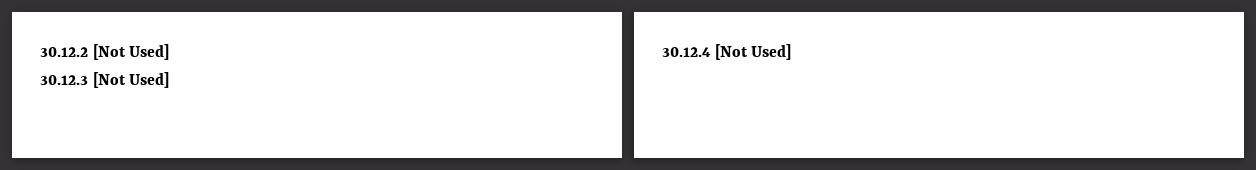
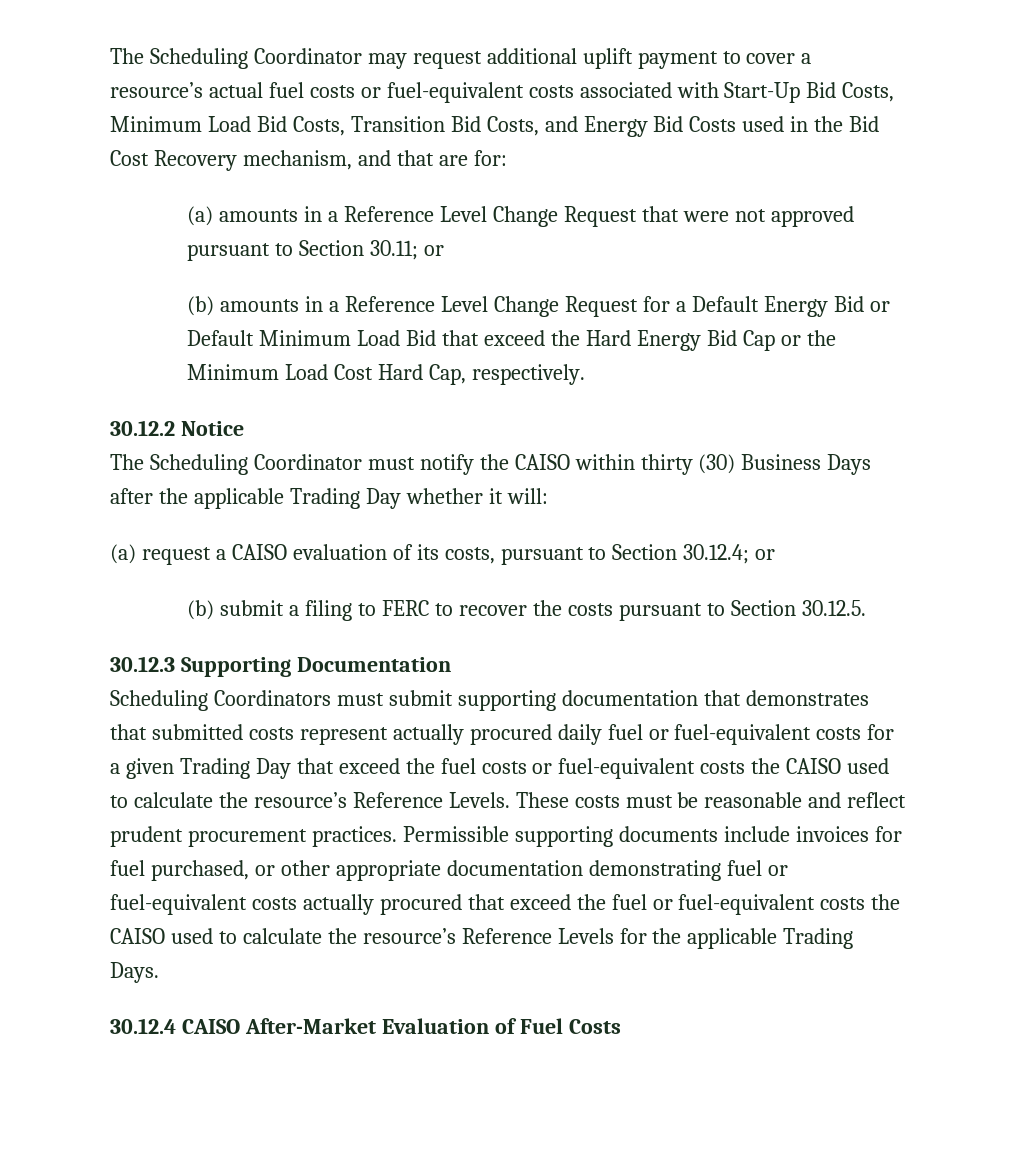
- 30.12.2 [Not Used]
- 30.12.3 [Not Used]
- 30.12.4 [Not Used]
+ The Scheduling Coordinator may request additional uplift payment to cover a resource’s actual fuel costs or fuel-equivalent costs associated with Start-Up Bid Costs, Minimum Load Bid Costs, Transition Bid Costs, and Energy Bid Costs used in the Bid Cost Recovery mechanism, and that are for:
+ (a) amounts in a Reference Level Change Request that were not approved pursuant to Section 30.11; or
+ (b) amounts in a Reference Level Change Request for a Default Energy Bid or Default Minimum Load Bid that exceed the Hard Energy Bid Cap or the Minimum Load Cost Hard Cap, respectively.
+ 30.12.2 Notice
+ The Scheduling Coordinator must notify the CAISO within thirty (30) Business Days after the applicable Trading Day whether it will:
+ (a) request a CAISO evaluation of its costs, pursuant to Section 30.12.4; or
+ (b) submit a filing to FERC to recover the costs pursuant to Section 30.12.5.
+ 30.12.3 Supporting Documentation
+ Scheduling Coordinators must submit supporting documentation that demonstrates that submitted costs represent actually procured daily fuel or fuel-equivalent costs for a given Trading Day that exceed the fuel costs or fuel-equivalent costs the CAISO used to calculate the resource’s Reference Levels. These costs must be reasonable and reflect prudent procurement practices. Permissible supporting documents include invoices for fuel purchased, or other appropriate documentation demonstrating fuel or fuel-equivalent costs actually procured that exceed the fuel or fuel-equivalent costs the CAISO used to calculate the resource’s Reference Levels for the applicable Trading Days.
+ 30.12.4 CAISO After-Market Evaluation of Fuel Costs

